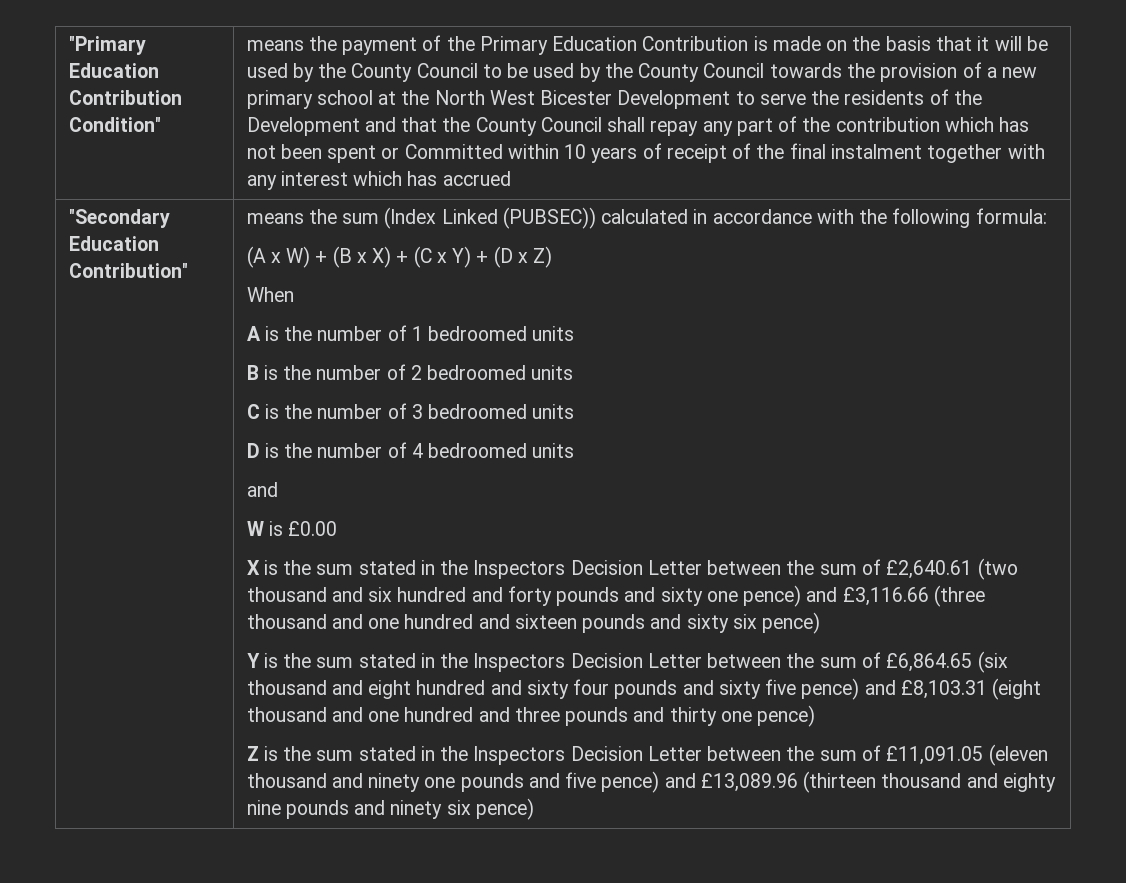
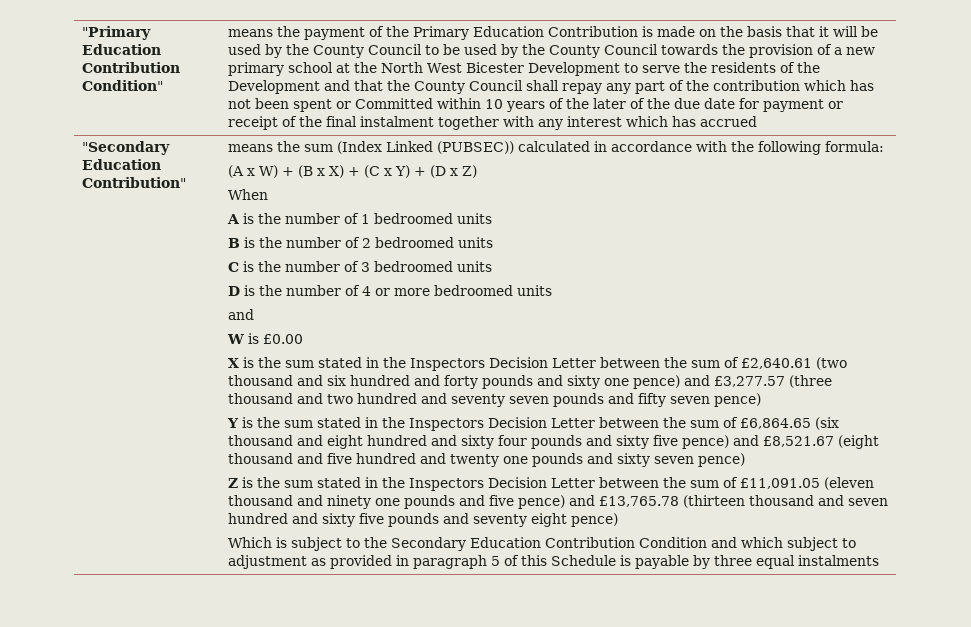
- means the payment of the Primary Education Contribution is made on the basis that it will be used by the County Council to be used by the County Council towards the provision of a new primary school at the North West Bicester Development to serve the residents of the Development and that the County Council shall repay any part of the contribution which has not been spent or Committed within 10 years of receipt of the final instalment together with any interest which has accrued
+ means the payment of the Primary Education Contribution is made on the basis that it will be used by the County Council to be used by the County Council towards the provision of a new primary school at the North West Bicester Development to serve the residents of the Development and that the County Council shall repay any part of the contribution which has not been spent or Committed within 10 years of the later of the due date for payment or receipt of the final instalment together with any interest which has accrued
- D is the number of 4 bedroomed units
+ D is the number of 4 or more bedroomed units
- X is the sum stated in the Inspectors Decision Letter between the sum of £2,640.61 (two thousand and six hundred and forty pounds and sixty one pence) and £3,116.66 (three thousand and one hundred and sixteen pounds and sixty six pence)
+ X is the sum stated in the Inspectors Decision Letter between the sum of £2,640.61 (two thousand and six hundred and forty pounds and sixty one pence) and £3,277.57 (three thousand and two hundred and seventy seven pounds and fifty seven pence)
- Y is the sum stated in the Inspectors Decision Letter between the sum of £6,864.65 (six thousand and eight hundred and sixty four pounds and sixty five pence) and £8,103.31 (eight thousand and one hundred and three pounds and thirty one pence)
+ Y is the sum stated in the Inspectors Decision Letter between the sum of £6,864.65 (six thousand and eight hundred and sixty four pounds and sixty five pence) and £8,521.67 (eight thousand and five hundred and twenty one pounds and sixty seven pence)
- Z is the sum stated in the Inspectors Decision Letter between the sum of £11,091.05 (eleven thousand and ninety one pounds and five pence) and £13,089.96 (thirteen thousand and eighty nine pounds and ninety six pence)
+ Z is the sum stated in the Inspectors Decision Letter between the sum of £11,091.05 (eleven thousand and ninety one pounds and five pence) and £13,765.78 (thirteen thousand and seven hundred and sixty five pounds and seventy eight pence)
+ Which is subject to the Secondary Education Contribution Condition and which subject to adjustment as provided in paragraph 5 of this Schedule is payable by three equal instalments

